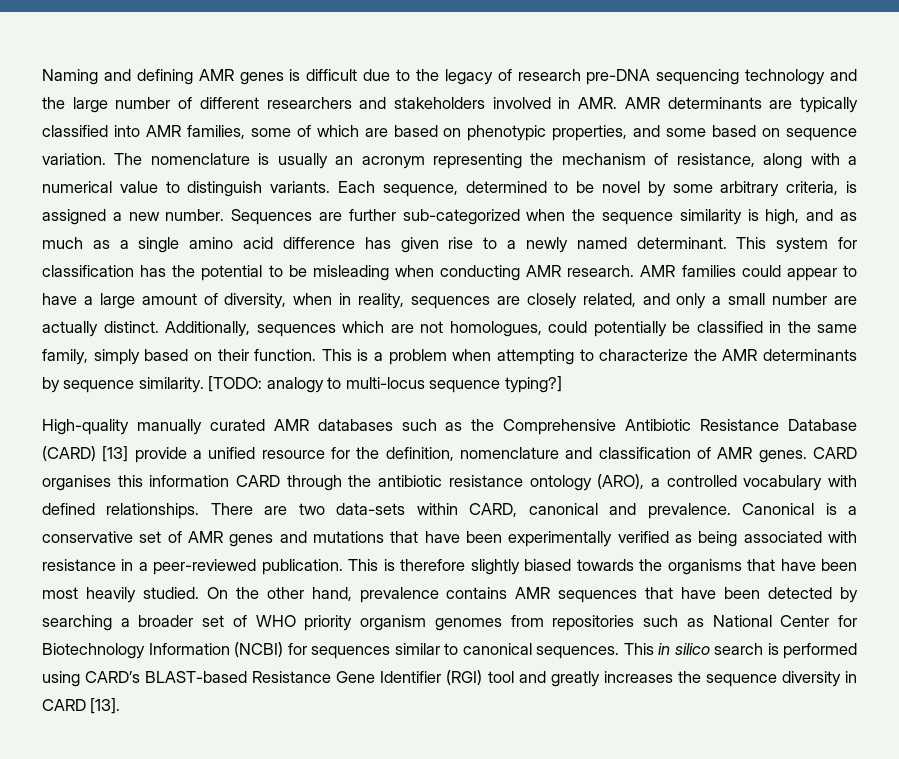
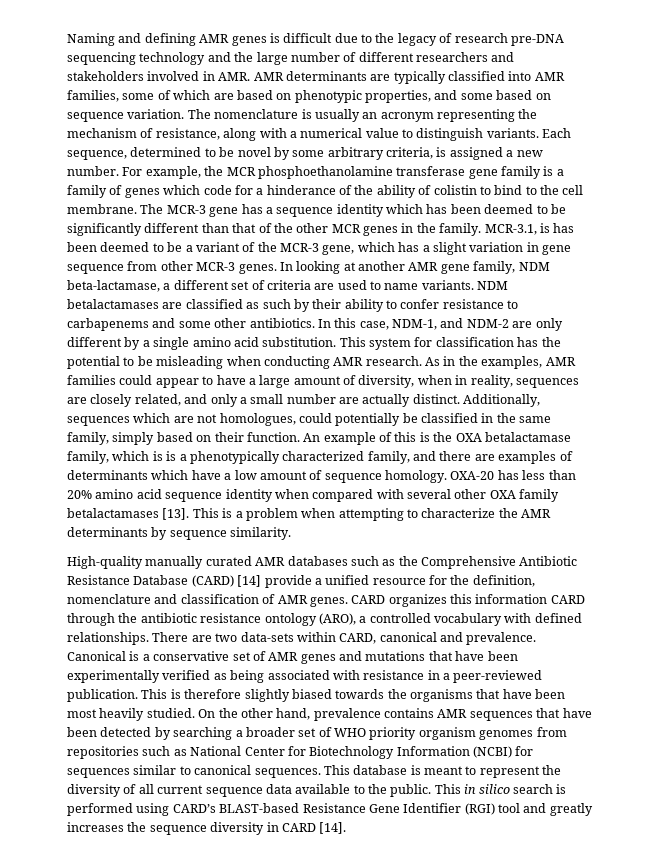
- Sequences are further sub-categorized when the sequence similarity is high, and as much as a single amino acid difference has given rise to a newly named determinant.
+ For example, the MCR phosphoethanolamine transferase gene family is a family of genes which code for a hinderance of the ability of colistin to bind to the cell membrane. The MCR-3 gene has a sequence identity which has been deemed to be significantly different than that of the other MCR genes in the family. MCR-3.1, is has been deemed to be a variant of the MCR-3 gene, which has a slight variation in gene sequence from other MCR-3 genes. In looking at another AMR gene family, NDM beta-lactamase, a different set of criteria are used to name variants. NDM betalactamases are classified as such by their ability to confer resistance to carbapenems and some other antibiotics. In this case, NDM-1, and NDM-2 are only different by a single amino acid substitution.
- AMR families could appear to have a large amount of diversity, when in reality, sequences are closely related, and only a small number are actually distinct.
+ As in the examples, AMR families could appear to have a large amount of diversity, when in reality, sequences are closely related, and only a small number are actually distinct.
+ An example of this is the OXA betalactamase family, which is is a phenotypically characterized family, and there are examples of determinants which have a low amount of sequence homology. OXA-20 has less than 20% amino acid sequence identity when compared with several other OXA family betalactamases [13].
- [TODO: analogy to multi-locus sequence typing?]
- High-quality manually curated AMR databases such as the Comprehensive Antibiotic Resistance Database (CARD) [13] provide a unified resource for the definition, nomenclature and classification of AMR genes.
+ High-quality manually curated AMR databases such as the Comprehensive Antibiotic Resistance Database (CARD) [14] provide a unified resource for the definition, nomenclature and classification of AMR genes.
- CARD organises this information CARD through the antibiotic resistance ontology (ARO), a controlled vocabulary with defined relationships.
+ CARD organizes this information CARD through the antibiotic resistance ontology (ARO), a controlled vocabulary with defined relationships.
- This in silico search is performed using CARD’s BLAST-based Resistance Gene Identifier (RGI) tool and greatly increases the sequence diversity in CARD [13].
+ This database is meant to represent the diversity of all current sequence data available to the public. This in silico search is performed using CARD’s BLAST-based Resistance Gene Identifier (RGI) tool and greatly increases the sequence diversity in CARD [14].

